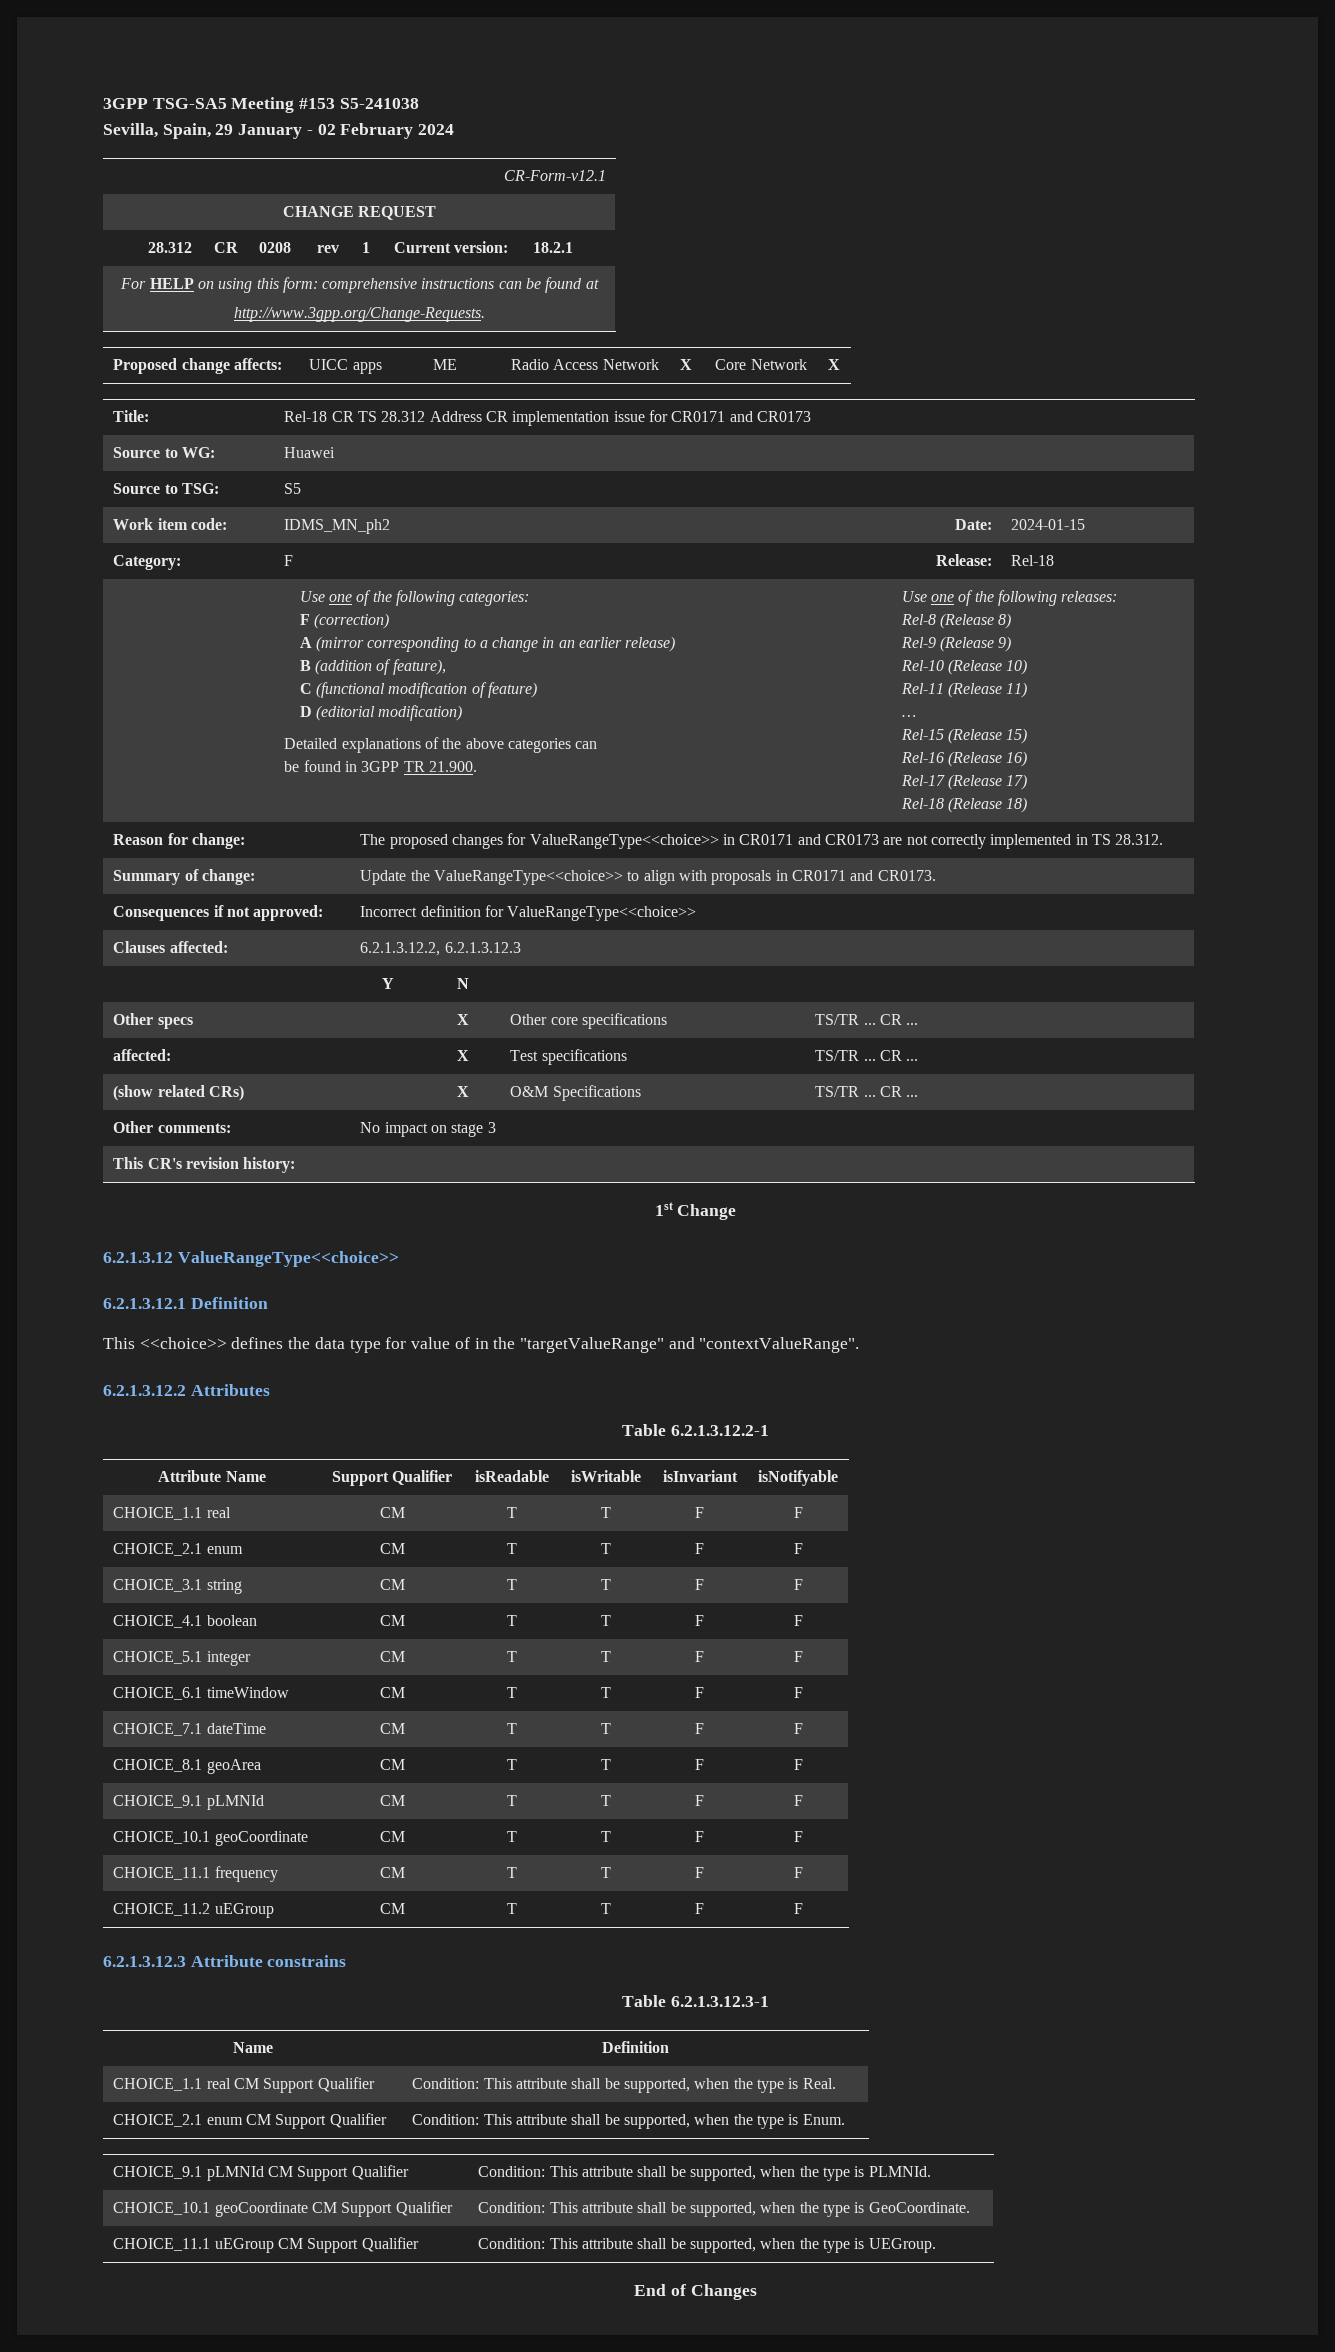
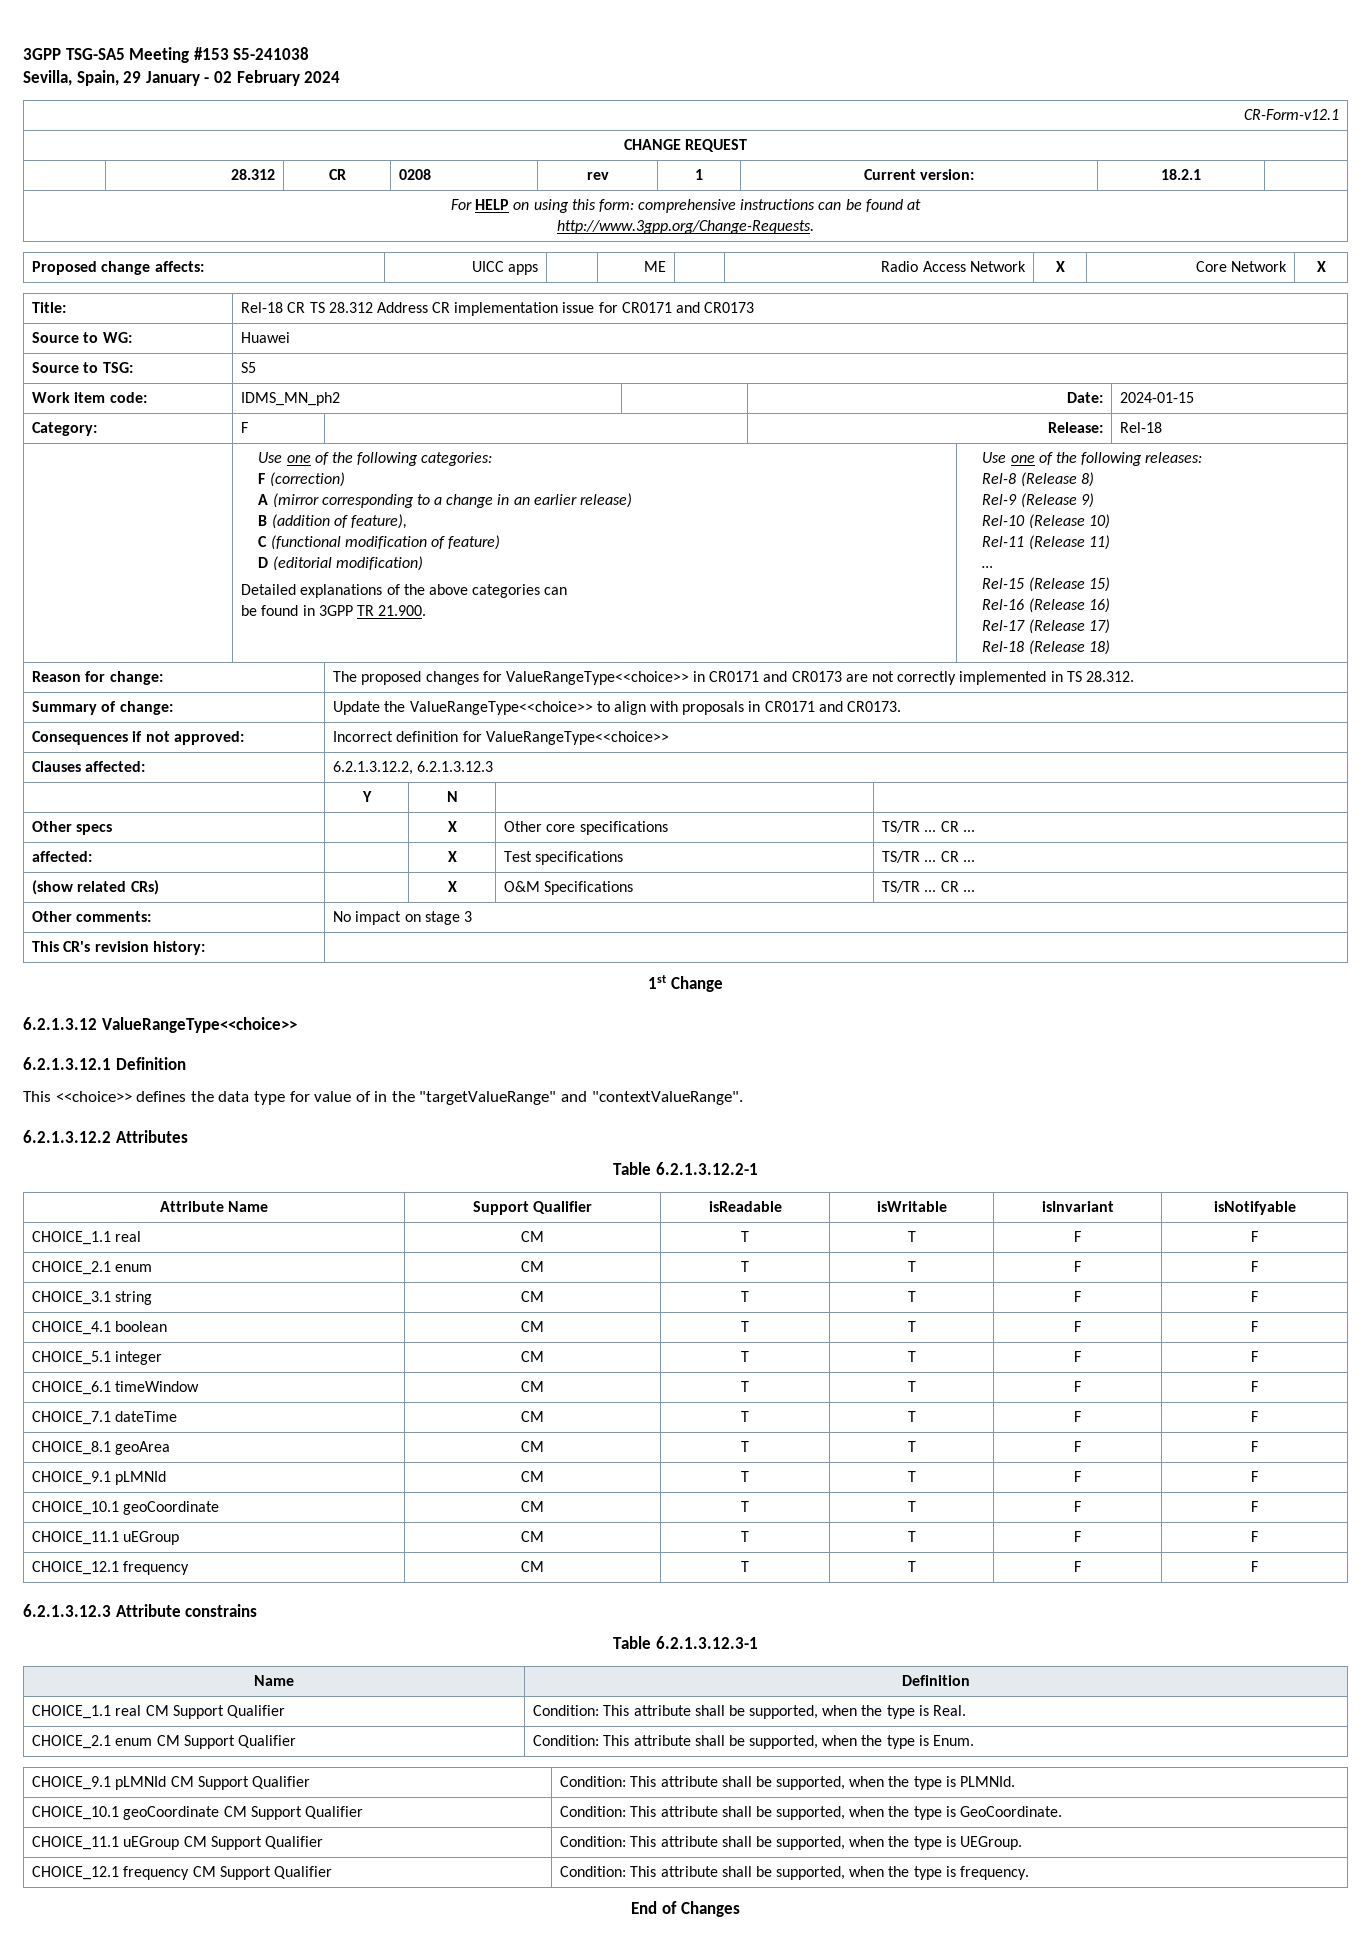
- CHOICE_11.1 frequency | CM | T | T | F | F
- CHOICE_11.2 uEGroup | CM | T | T | F | F
+ CHOICE_11.1 uEGroup | CM | T | T | F | F
+ CHOICE_12.1 frequency | CM | T | T | F | F
+ CHOICE_12.1 frequency CM Support Qualifier | Condition: This attribute shall be supported, when the type is frequency.

